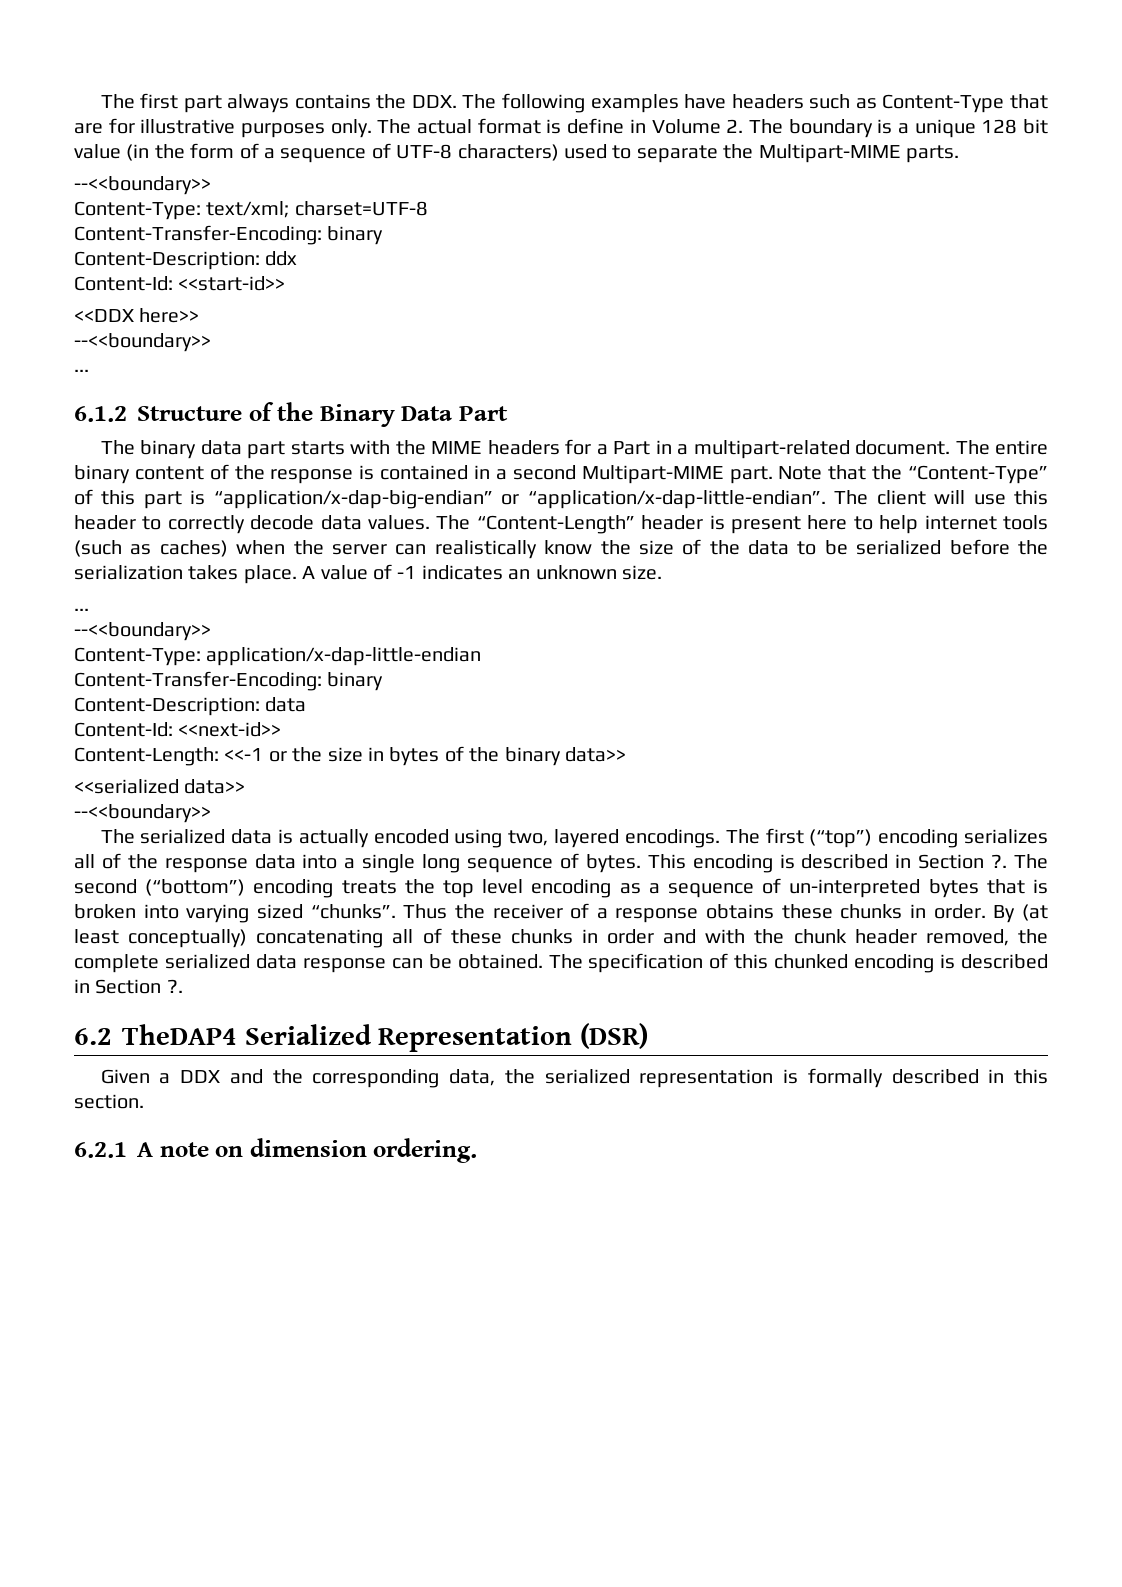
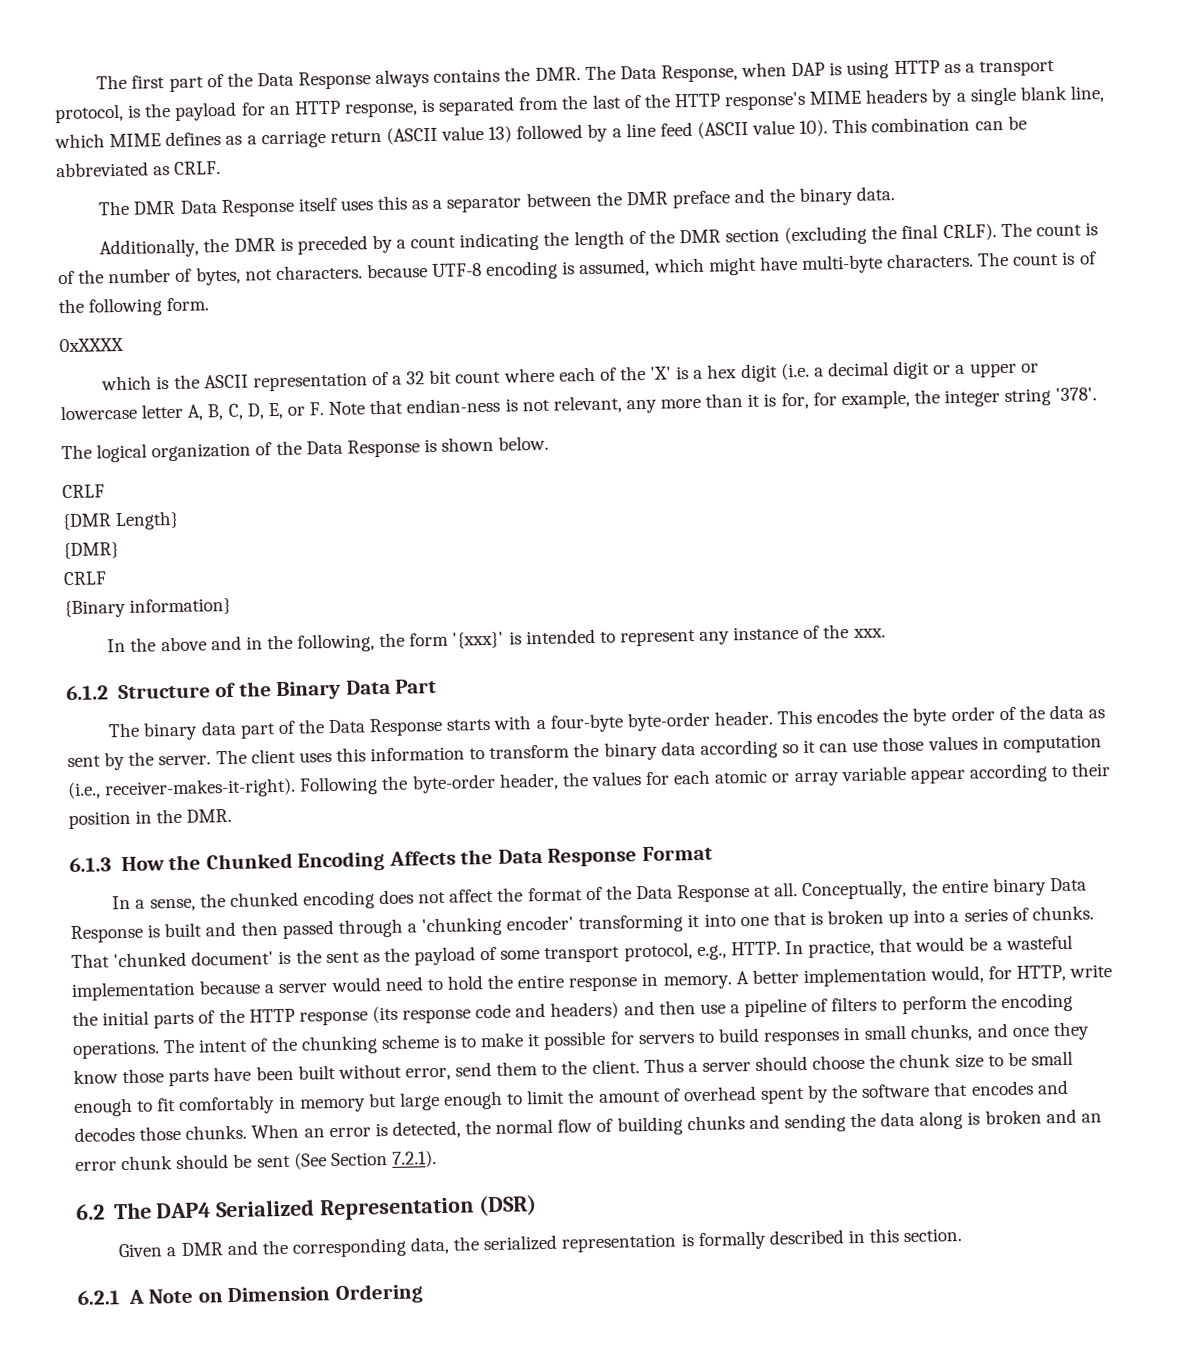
- The first part always contains the DDX. The following examples have headers such as Content-Type that are for illustrative purposes only. The actual format is define in Volume 2. The boundary is a unique 128 bit value (in the form of a sequence of UTF-8 characters) used to separate the Multipart-MIME parts.
- --<<boundary>>
- Content-Type: text/xml; charset=UTF-8
- Content-Transfer-Encoding: binary
- Content-Description: ddx
- Content-Id: <<start-id>>
- <<DDX here>>
- --<<boundary>>
- ...
+ The first part of the Data Response always contains the DMR. The Data Response, when DAP is using HTTP as a transport protocol, is the payload for an HTTP response, is separated from the last of the HTTP response's MIME headers by a single blank line, which MIME defines as a carriage return (ASCII value 13) followed by a line feed (ASCII value 10). This combination can be abbreviated as CRLF.
+ The DMR Data Response itself uses this as a separator between the DMR preface and the binary data.
+ Additionally, the DMR is preceded by a count indicating the length of the DMR section (excluding the final CRLF). The count is of the number of bytes, not characters. because UTF-8 encoding is assumed, which might have multi-byte characters. The count is of the following form.
+ 0xXXXX
+ which is the ASCII representation of a 32 bit count where each of the 'X' is a hex digit (i.e. a decimal digit or a upper or lowercase letter A, B, C, D, E, or F. Note that endian-ness is not relevant, any more than it is for, for example, the integer string '378'.
+ The logical organization of the Data Response is shown below.
+ CRLF
+ {DMR Length}
+ {DMR}
+ CRLF
+ {Binary information}
+ In the above and in the following, the form '{xxx}' is intended to represent any instance of the xxx.
- The binary data part starts with the MIME headers for a Part in a multipart-related document. The entire binary content of the response is contained in a second Multipart-MIME part. Note that the “Content-Type” of this part is “application/x-dap-big-endian” or “application/x-dap-little-endian”. The client will use this header to correctly decode data values. The “Content-Length” header is present here to help internet tools (such as caches) when the server can realistically know the size of the data to be serialized before the serialization takes place. A value of -1 indicates an unknown size.
- ...
- --<<boundary>>
- Content-Type: application/x-dap-little-endian
- Content-Transfer-Encoding: binary
- Content-Description: data
- Content-Id: <<next-id>>
- Content-Length: <<-1 or the size in bytes of the binary data>>
- <<serialized data>>
- --<<boundary>>
- The serialized data is actually encoded using two, layered encodings. The first (“top”) encoding serializes all of the response data into a single long sequence of bytes. This encoding is described in Section ?. The second (“bottom”) encoding treats the top level encoding as a sequence of un-interpreted bytes that is broken into varying sized “chunks”. Thus the receiver of a response obtains these chunks in order. By (at least conceptually) concatenating all of these chunks in order and with the chunk header removed, the complete serialized data response can be obtained. The specification of this chunked encoding is described in Section ?.
+ The binary data part of the Data Response starts with a four-byte byte-order header. This encodes the byte order of the data as sent by the server. The client uses this information to transform the binary data according so it can use those values in computation (i.e., receiver-makes-it-right). Following the byte-order header, the values for each atomic or array variable appear according to their position in the DMR.
+ 6.1.3 How the Chunked Encoding Affects the Data Response Format
+ In a sense, the chunked encoding does not affect the format of the Data Response at all. Conceptually, the entire binary Data Response is built and then passed through a 'chunking encoder' transforming it into one that is broken up into a series of chunks. That 'chunked document' is the sent as the payload of some transport protocol, e.g., HTTP. In practice, that would be a wasteful implementation because a server would need to hold the entire response in memory. A better implementation would, for HTTP, write the initial parts of the HTTP response (its response code and headers) and then use a pipeline of filters to perform the encoding operations. The intent of the chunking scheme is to make it possible for servers to build responses in small chunks, and once they know those parts have been built without error, send them to the client. Thus a server should choose the chunk size to be small enough to fit comfortably in memory but large enough to limit the amount of overhead spent by the software that encodes and decodes those chunks. When an error is detected, the normal flow of building chunks and sending the data along is broken and an error chunk should be sent (See Section 7.2.1).
- 6.2 TheDAP4 Serialized Representation (DSR)
+ 6.2 The DAP4 Serialized Representation (DSR)
- Given a DDX and the corresponding data, the serialized representation is formally described in this section.
+ Given a DMR and the corresponding data, the serialized representation is formally described in this section.
- 6.2.1 A note on dimension ordering.
+ 6.2.1 A Note on Dimension Ordering

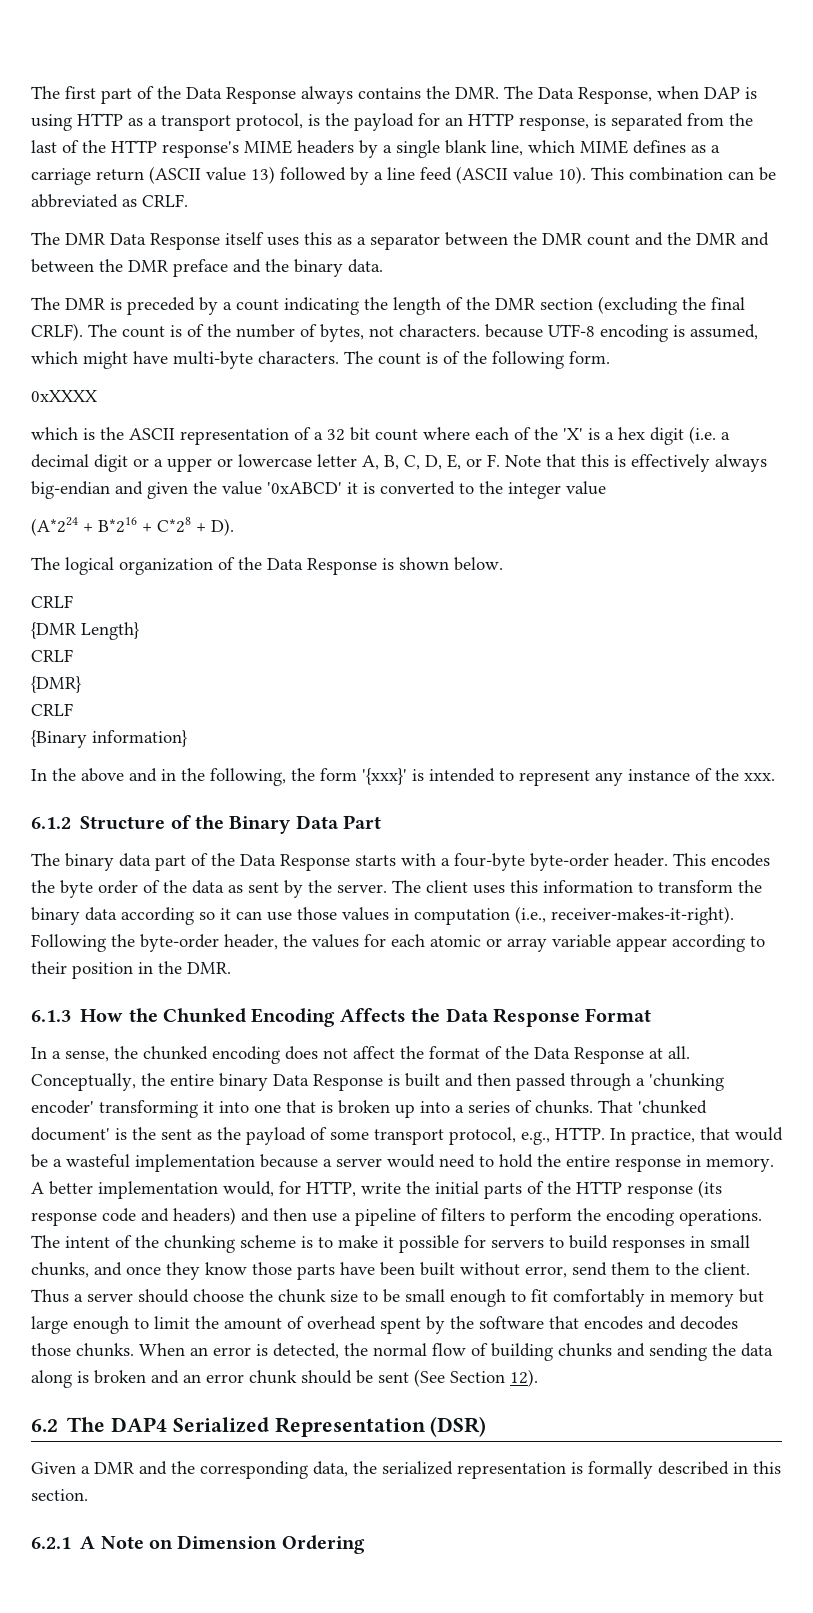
- The DMR Data Response itself uses this as a separator between the DMR preface and the binary data.
+ The DMR Data Response itself uses this as a separator between the DMR count and the DMR and between the DMR preface and the binary data.
- Additionally, the DMR is preceded by a count indicating the length of the DMR section (excluding the final CRLF).
+ The DMR is preceded by a count indicating the length of the DMR section (excluding the final CRLF).
- which is the ASCII representation of a 32 bit count where each of the 'X' is a hex digit (i.e. a decimal digit or a upper or lowercase letter A, B, C, D, E, or F. Note that endian-ness is not relevant, any more than it is for, for example, the integer string '378'.
+ which is the ASCII representation of a 32 bit count where each of the 'X' is a hex digit (i.e. a decimal digit or a upper or lowercase letter A, B, C, D, E, or F. Note that this is effectively always big-endian and given the value '0xABCD' it is converted to the integer value
+ (A*224 + B*216 + C*28 + D).
  {DMR Length}
+ CRLF
- When an error is detected, the normal flow of building chunks and sending the data along is broken and an error chunk should be sent (See Section 7.2.1).
+ When an error is detected, the normal flow of building chunks and sending the data along is broken and an error chunk should be sent (See Section 12).

